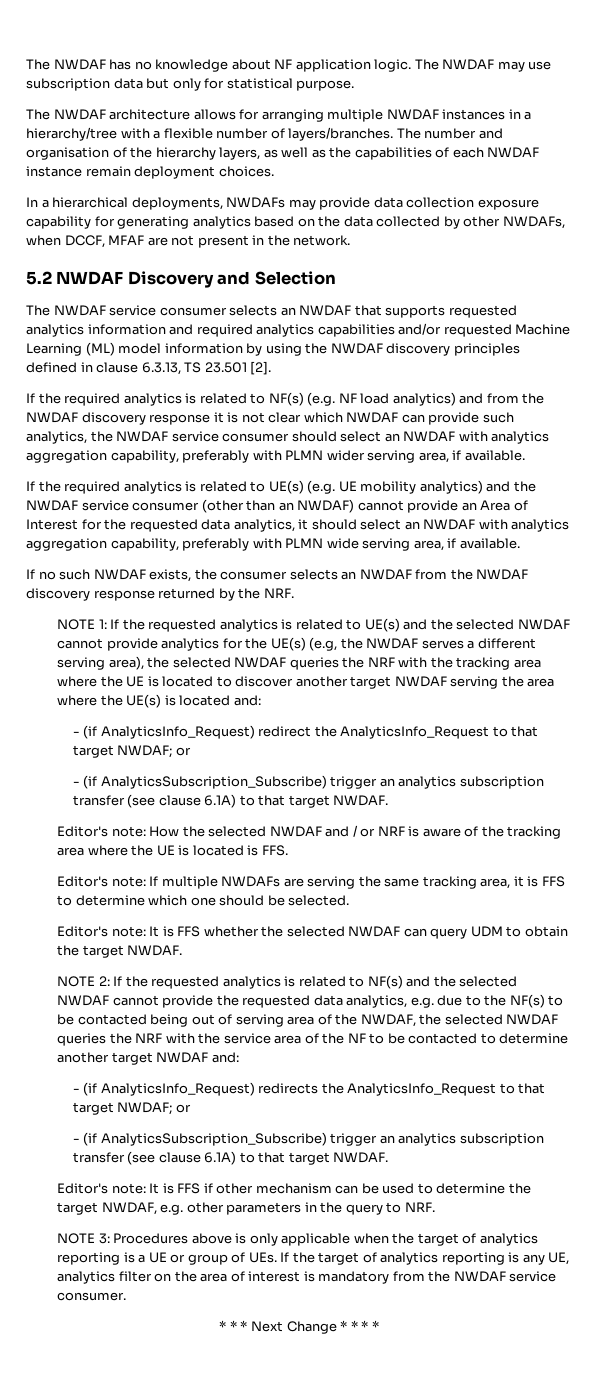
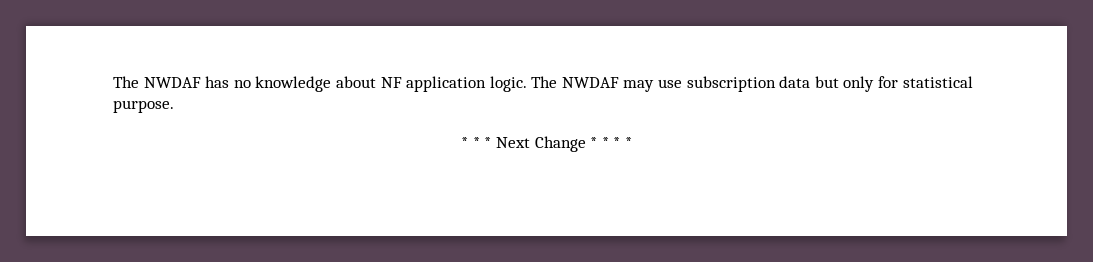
- The NWDAF architecture allows for arranging multiple NWDAF instances in a hierarchy/tree with a flexible number of layers/branches. The number and organisation of the hierarchy layers, as well as the capabilities of each NWDAF instance remain deployment choices.
- In a hierarchical deployments, NWDAFs may provide data collection exposure capability for generating analytics based on the data collected by other NWDAFs, when DCCF, MFAF are not present in the network.
- 5.2 NWDAF Discovery and Selection
- The NWDAF service consumer selects an NWDAF that supports requested analytics information and required analytics capabilities and/or requested Machine Learning (ML) model information by using the NWDAF discovery principles defined in clause 6.3.13, TS 23.501 [2].
- If the required analytics is related to NF(s) (e.g. NF load analytics) and from the NWDAF discovery response it is not clear which NWDAF can provide such analytics, the NWDAF service consumer should select an NWDAF with analytics aggregation capability, preferably with PLMN wider serving area, if available.
- If the required analytics is related to UE(s) (e.g. UE mobility analytics) and the NWDAF service consumer (other than an NWDAF) cannot provide an Area of Interest for the requested data analytics, it should select an NWDAF with analytics aggregation capability, preferably with PLMN wide serving area, if available.
- If no such NWDAF exists, the consumer selects an NWDAF from the NWDAF discovery response returned by the NRF.
- NOTE 1: If the requested analytics is related to UE(s) and the selected NWDAF cannot provide analytics for the UE(s) (e.g, the NWDAF serves a different serving area), the selected NWDAF queries the NRF with the tracking area where the UE is located to discover another target NWDAF serving the area where the UE(s) is located and:
- - (if AnalyticsInfo_Request) redirect the AnalyticsInfo_Request to that target NWDAF; or
- - (if AnalyticsSubscription_Subscribe) trigger an analytics subscription transfer (see clause 6.1A) to that target NWDAF.
- Editor's note: How the selected NWDAF and / or NRF is aware of the tracking area where the UE is located is FFS.
- Editor's note: If multiple NWDAFs are serving the same tracking area, it is FFS to determine which one should be selected.
- Editor's note: It is FFS whether the selected NWDAF can query UDM to obtain the target NWDAF.
- NOTE 2: If the requested analytics is related to NF(s) and the selected NWDAF cannot provide the requested data analytics, e.g. due to the NF(s) to be contacted being out of serving area of the NWDAF, the selected NWDAF queries the NRF with the service area of the NF to be contacted to determine another target NWDAF and:
- - (if AnalyticsInfo_Request) redirects the AnalyticsInfo_Request to that target NWDAF; or
- - (if AnalyticsSubscription_Subscribe) trigger an analytics subscription transfer (see clause 6.1A) to that target NWDAF.
- Editor's note: It is FFS if other mechanism can be used to determine the target NWDAF, e.g. other parameters in the query to NRF.
- NOTE 3: Procedures above is only applicable when the target of analytics reporting is a UE or group of UEs. If the target of analytics reporting is any UE, analytics filter on the area of interest is mandatory from the NWDAF service consumer.

